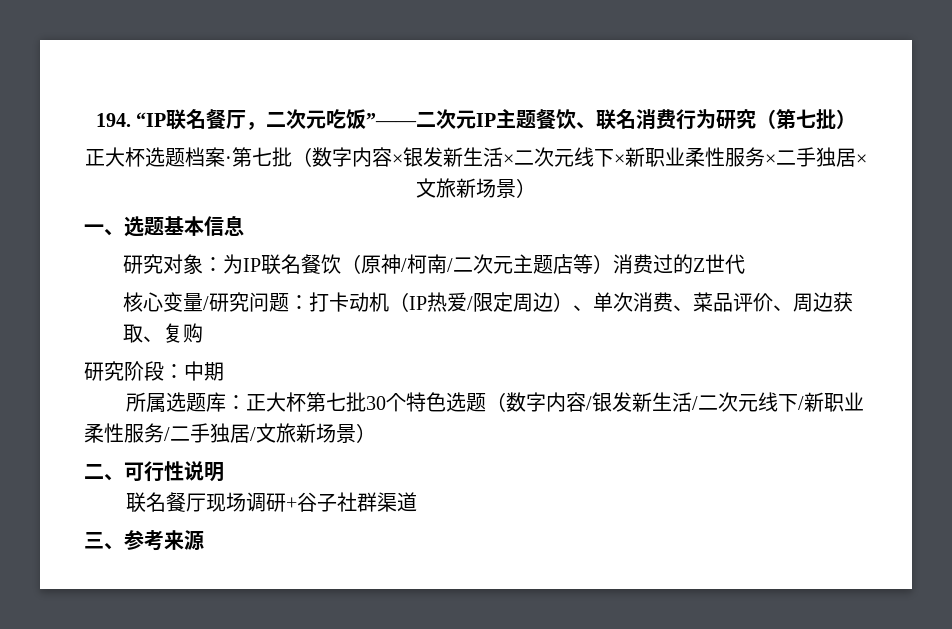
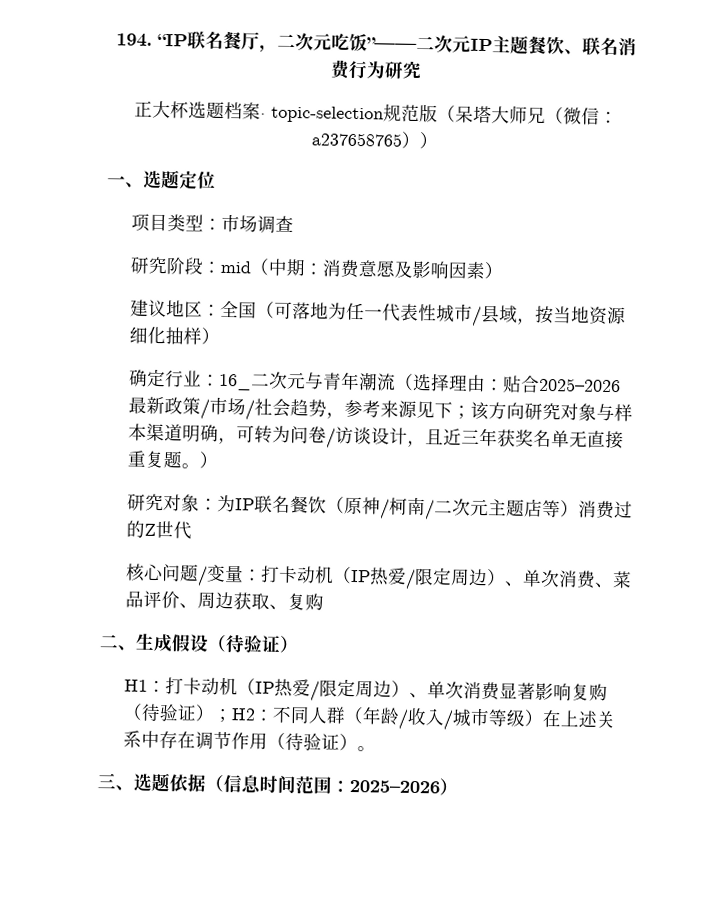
- 194. “IP联名餐厅，二次元吃饭”——二次元IP主题餐饮、联名消费行为研究（第七批）
+ 194. “IP联名餐厅，二次元吃饭”——二次元IP主题餐饮、联名消费行为研究
- 正大杯选题档案·第七批（数字内容×银发新生活×二次元线下×新职业柔性服务×二手独居×文旅新场景）
- 一、选题基本信息
+ 正大杯选题档案· topic-selection规范版（呆塔大师兄（微信：a237658765））
+ 一、选题定位
+ 项目类型：市场调查
+ 研究阶段：mid（中期：消费意愿及影响因素）
+ 建议地区：全国（可落地为任一代表性城市/县域，按当地资源细化抽样）
+ 确定行业：16_二次元与青年潮流（选择理由：贴合2025–2026最新政策/市场/社会趋势，参考来源见下；该方向研究对象与样本渠道明确，可转为问卷/访谈设计，且近三年获奖名单无直接重复题。）
- 核心变量/研究问题：打卡动机（IP热爱/限定周边）、单次消费、菜品评价、周边获取、复购
+ 核心问题/变量：打卡动机（IP热爱/限定周边）、单次消费、菜品评价、周边获取、复购
- 研究阶段：中期
- 所属选题库：正大杯第七批30个特色选题（数字内容/银发新生活/二次元线下/新职业柔性服务/二手独居/文旅新场景）
- 二、可行性说明
- 联名餐厅现场调研+谷子社群渠道
- 三、参考来源
+ 二、生成假设（待验证）
+ H1：打卡动机（IP热爱/限定周边）、单次消费显著影响复购（待验证）；H2：不同人群（年龄/收入/城市等级）在上述关系中存在调节作用（待验证）。
+ 三、选题依据（信息时间范围：2025–2026）

